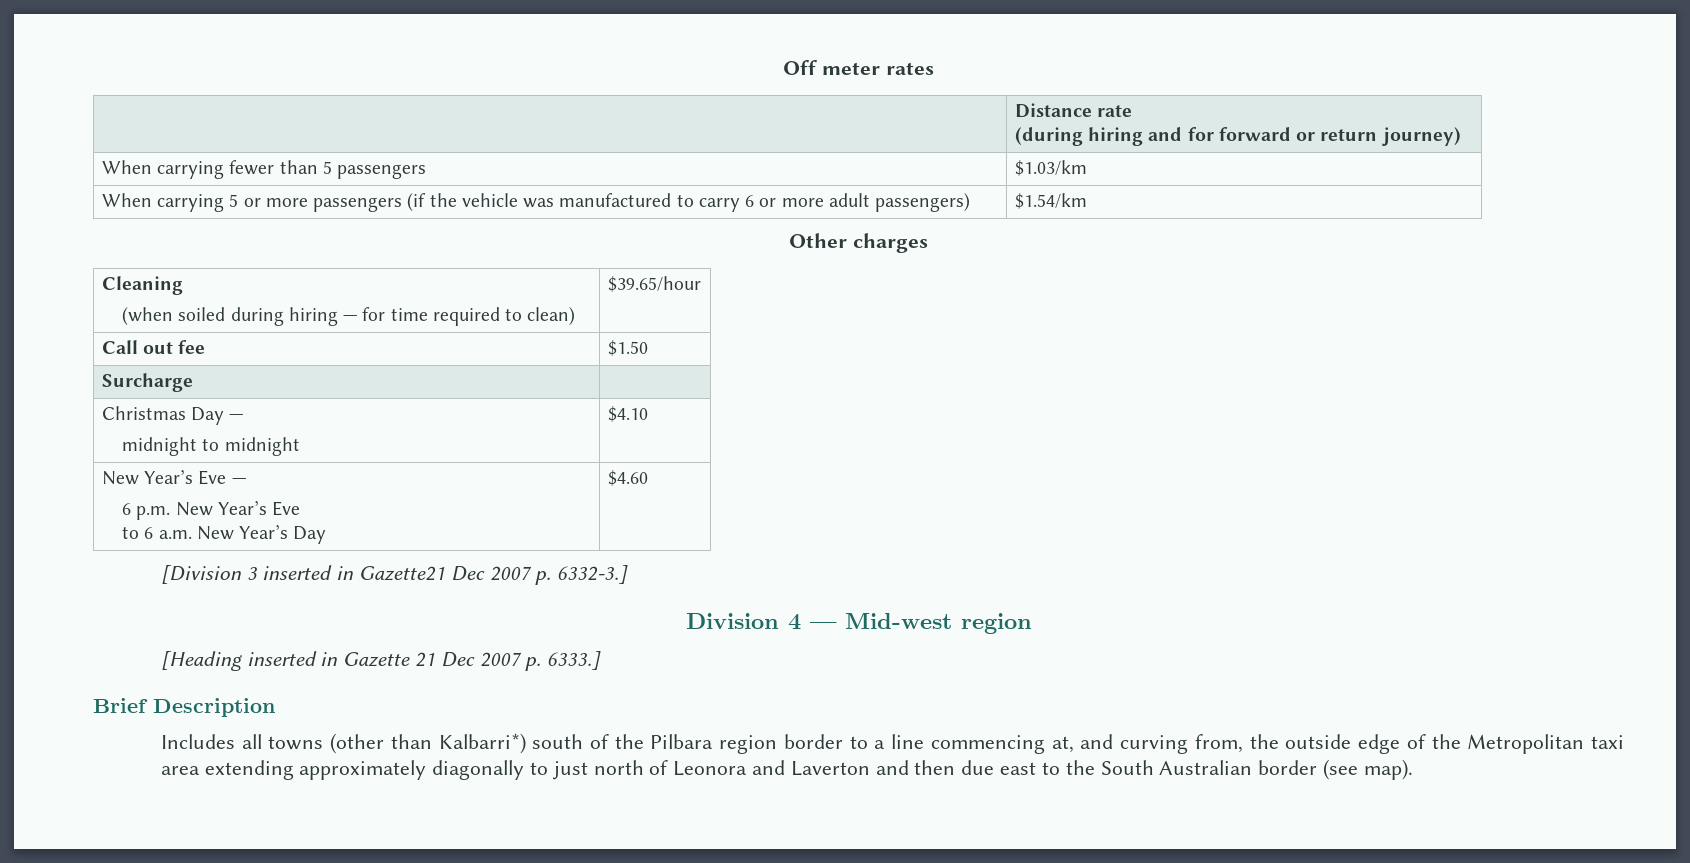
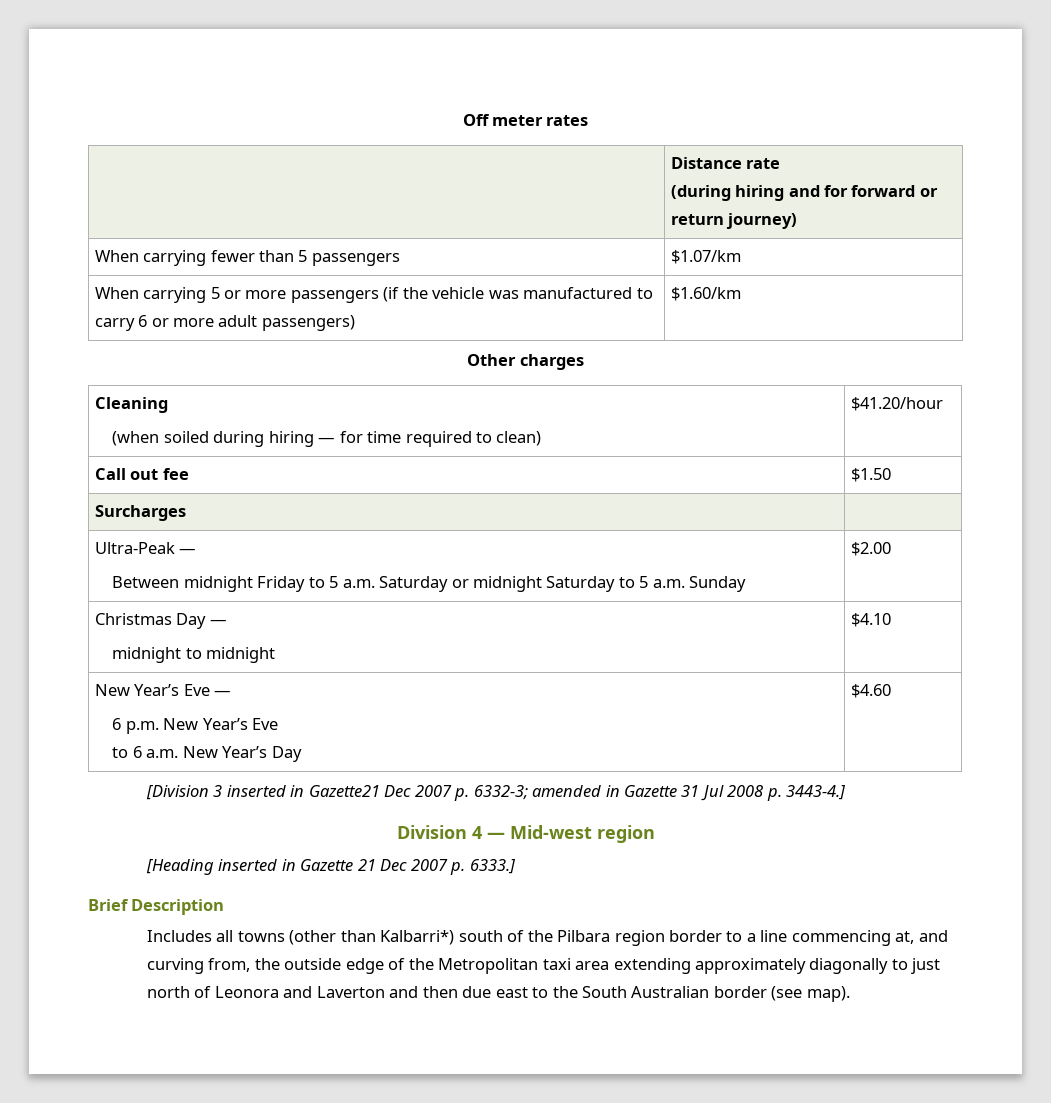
- When carrying fewer than 5 passengers | $1.03/km
+ When carrying fewer than 5 passengers | $1.07/km
- When carrying 5 or more passengers (if the vehicle was manufactured to carry 6 or more adult passengers) | $1.54/km
+ When carrying 5 or more passengers (if the vehicle was manufactured to carry 6 or more adult passengers) | $1.60/km
  Cleaning
- (when soiled during hiring — for time required to clean) | $39.65/hour
+ (when soiled during hiring — for time required to clean) | $41.20/hour
- Surcharge |
+ Surcharges |
+ Ultra-Peak —
+ Between midnight Friday to 5 a.m. Saturday or midnight Saturday to 5 a.m. Sunday | $2.00
- [Division 3 inserted in Gazette21 Dec 2007 p. 6332-3.]
+ [Division 3 inserted in Gazette21 Dec 2007 p. 6332-3; amended in Gazette 31 Jul 2008 p. 3443-4.]

